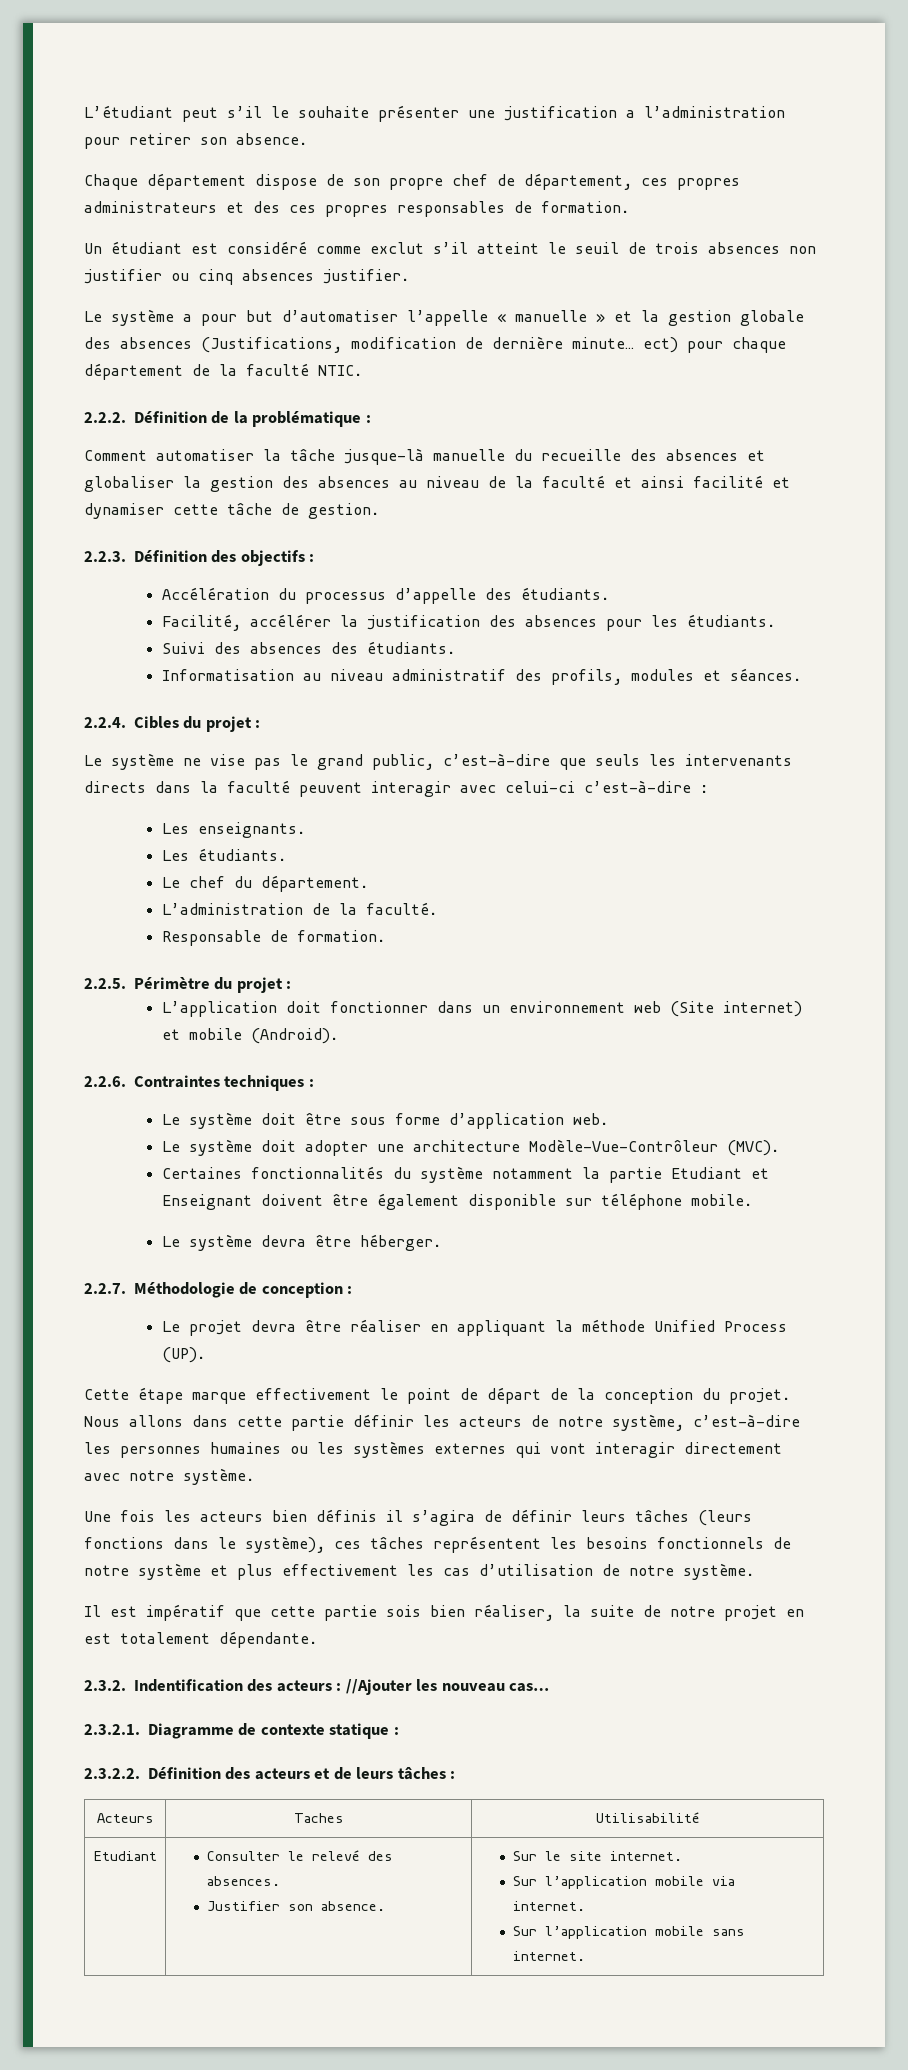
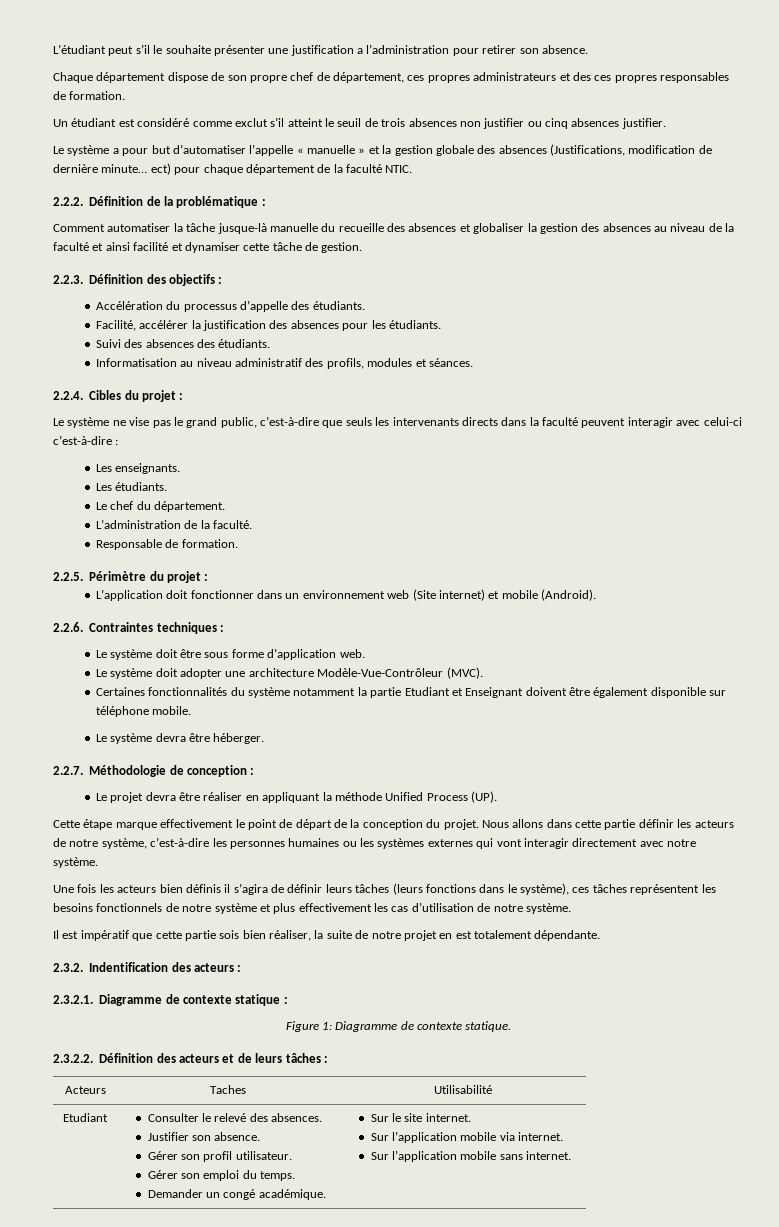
- 2.3.2. Indentification des acteurs : //Ajouter les nouveau cas…
+ 2.3.2. Indentification des acteurs :
+ Figure 1: Diagramme de contexte statique.
  Etudiant | Consulter le relevé des absences.
- Justifier son absence. | Sur le site internet.
+ Justifier son absence.
+ Gérer son profil utilisateur.
+ Gérer son emploi du temps.
+ Demander un congé académique. | Sur le site internet.

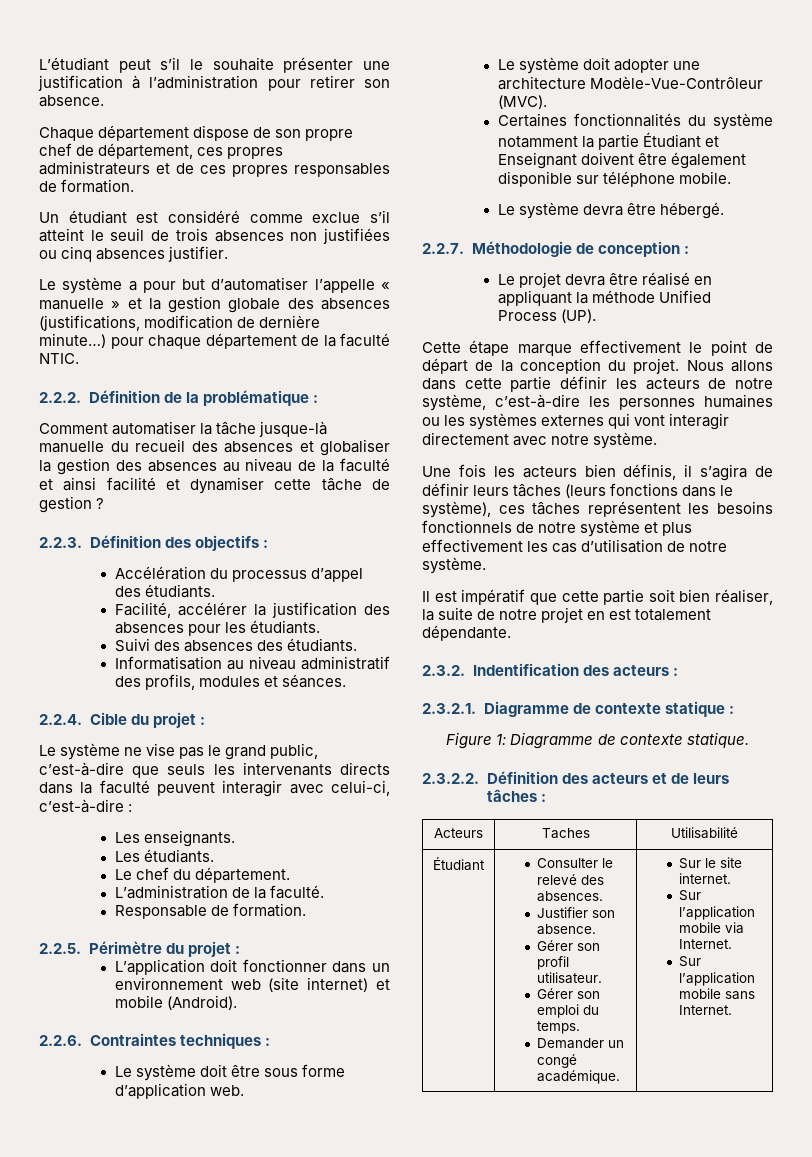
- L’étudiant peut s’il le souhaite présenter une justification a l’administration pour retirer son absence.
+ L’étudiant peut s’il le souhaite présenter une justification à l’administration pour retirer son absence.
- Chaque département dispose de son propre chef de département, ces propres administrateurs et des ces propres responsables de formation.
+ Chaque département dispose de son propre chef de département, ces propres administrateurs et de ces propres responsables de formation.
- Un étudiant est considéré comme exclut s’il atteint le seuil de trois absences non justifier ou cinq absences justifier.
+ Un étudiant est considéré comme exclue s’il atteint le seuil de trois absences non justifiées ou cinq absences justifier.
- Le système a pour but d’automatiser l’appelle « manuelle » et la gestion globale des absences (Justifications, modification de dernière minute… ect) pour chaque département de la faculté NTIC.
+ Le système a pour but d’automatiser l’appelle « manuelle » et la gestion globale des absences (justifications, modification de dernière minute…) pour chaque département de la faculté NTIC.
- Comment automatiser la tâche jusque-là manuelle du recueille des absences et globaliser la gestion des absences au niveau de la faculté et ainsi facilité et dynamiser cette tâche de gestion.
+ Comment automatiser la tâche jusque-là manuelle du recueil des absences et globaliser la gestion des absences au niveau de la faculté et ainsi facilité et dynamiser cette tâche de gestion ?
- Accélération du processus d’appelle des étudiants.
+ Accélération du processus d’appel des étudiants.
- 2.2.4. Cibles du projet :
+ 2.2.4. Cible du projet :
- Le système ne vise pas le grand public, c’est-à-dire que seuls les intervenants directs dans la faculté peuvent interagir avec celui-ci c’est-à-dire :
+ Le système ne vise pas le grand public, c’est-à-dire que seuls les intervenants directs dans la faculté peuvent interagir avec celui-ci, c’est-à-dire :
- L’application doit fonctionner dans un environnement web (Site internet) et mobile (Android).
+ L’application doit fonctionner dans un environnement web (site internet) et mobile (Android).
- Certaines fonctionnalités du système notamment la partie Etudiant et Enseignant doivent être également disponible sur téléphone mobile.
+ Certaines fonctionnalités du système notamment la partie Étudiant et Enseignant doivent être également disponible sur téléphone mobile.
- Le système devra être héberger.
+ Le système devra être hébergé.
- Le projet devra être réaliser en appliquant la méthode Unified Process (UP).
+ Le projet devra être réalisé en appliquant la méthode Unified Process (UP).
- Une fois les acteurs bien définis il s’agira de définir leurs tâches (leurs fonctions dans le système), ces tâches représentent les besoins fonctionnels de notre système et plus effectivement les cas d’utilisation de notre système.
+ Une fois les acteurs bien définis, il s’agira de définir leurs tâches (leurs fonctions dans le système), ces tâches représentent les besoins fonctionnels de notre système et plus effectivement les cas d’utilisation de notre système.
- Il est impératif que cette partie sois bien réaliser, la suite de notre projet en est totalement dépendante.
+ Il est impératif que cette partie soit bien réaliser, la suite de notre projet en est totalement dépendante.
- Etudiant | Consulter le relevé des absences.
+ Étudiant | Consulter le relevé des absences.
  Justifier son absence.
  Gérer son profil utilisateur.
  Gérer son emploi du temps.
  Demander un congé académique. | Sur le site internet.
- Sur l’application mobile via internet.
- Sur l’application mobile sans internet.
+ Sur l’application mobile via Internet.
+ Sur l’application mobile sans Internet.

